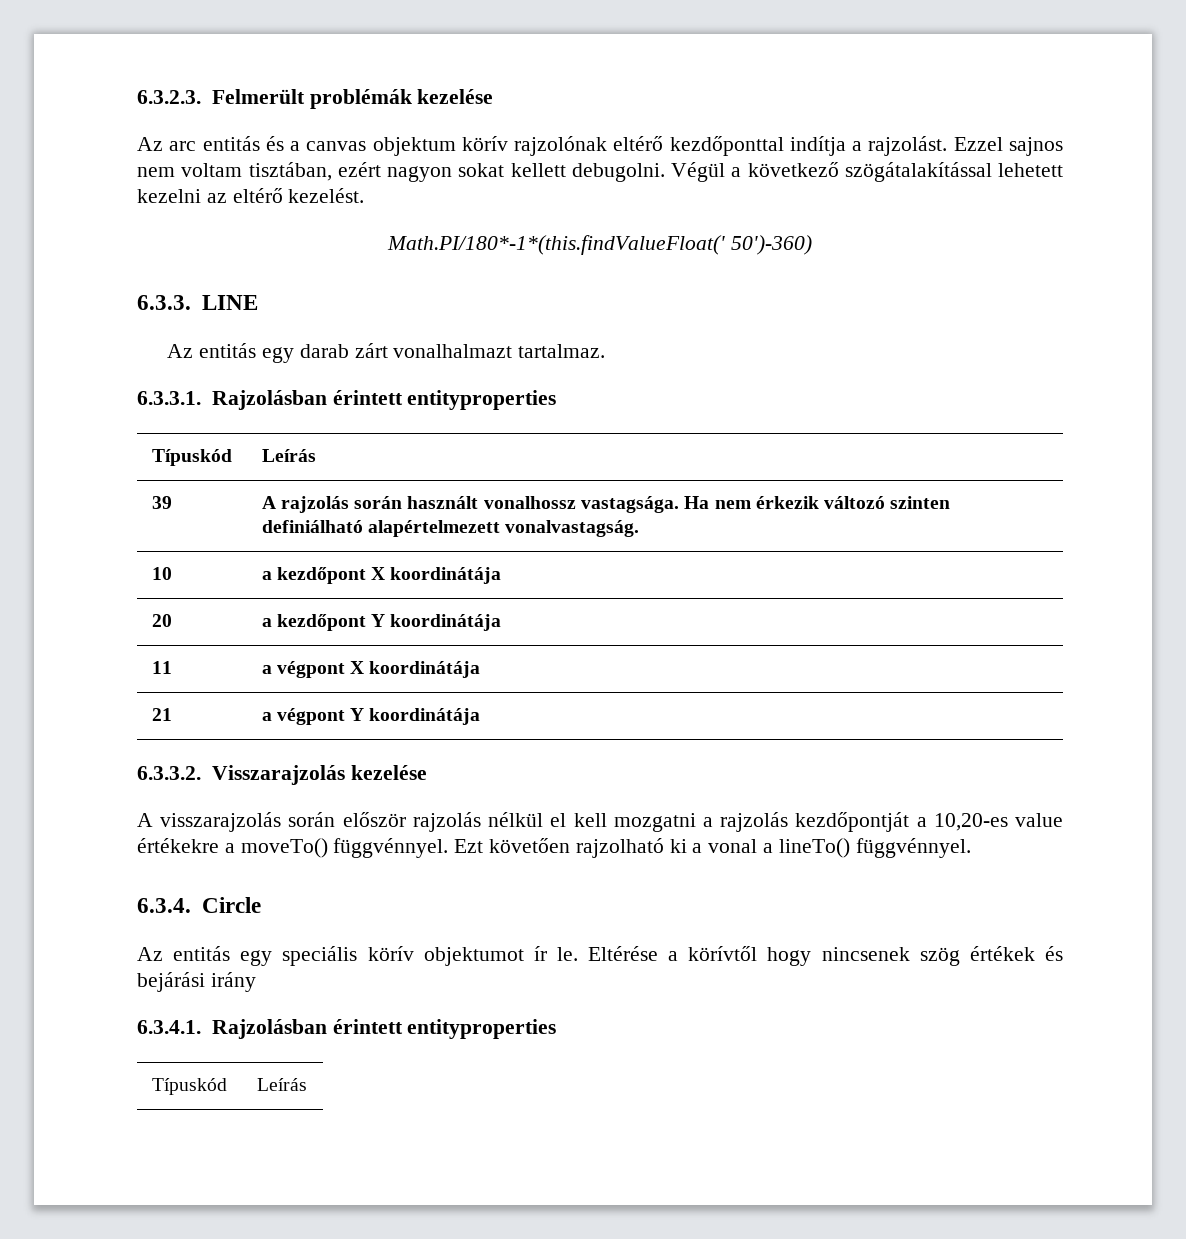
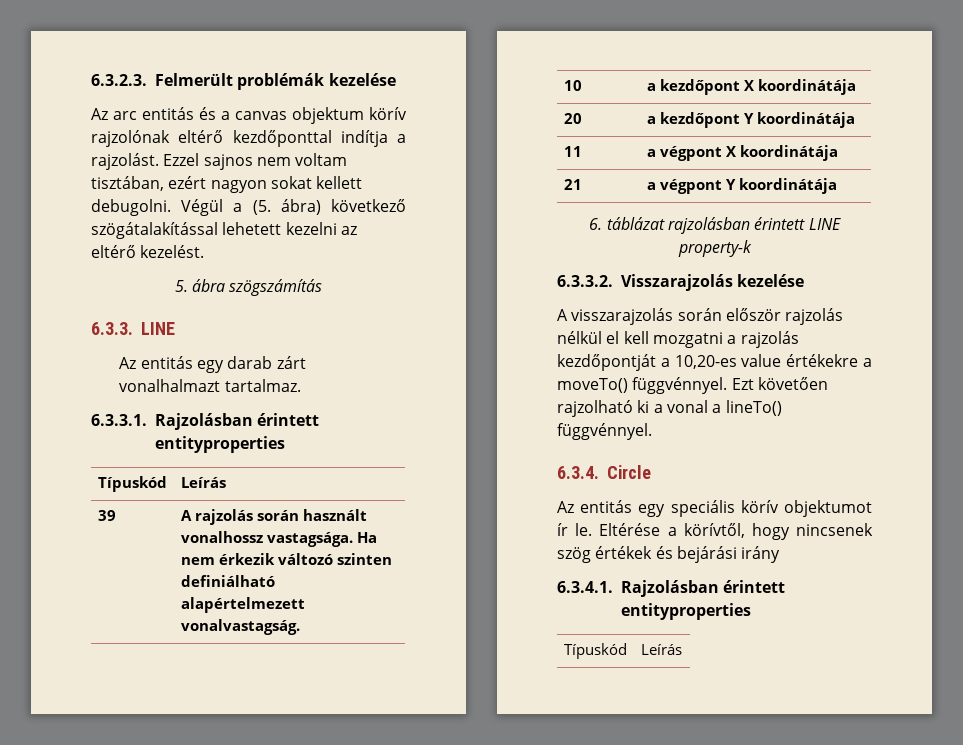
- Végül a következő szögátalakítással lehetett kezelni az eltérő kezelést.
+ Végül a (5. ábra) következő szögátalakítással lehetett kezelni az eltérő kezelést.
- Math.PI/180*-1*(this.findValueFloat(' 50')-360)
+ 5. ábra szögszámítás
+ 6. táblázat rajzolásban érintett LINE property-k
- Eltérése a körívtől hogy nincsenek szög értékek és bejárási irány
+ Eltérése a körívtől, hogy nincsenek szög értékek és bejárási irány

